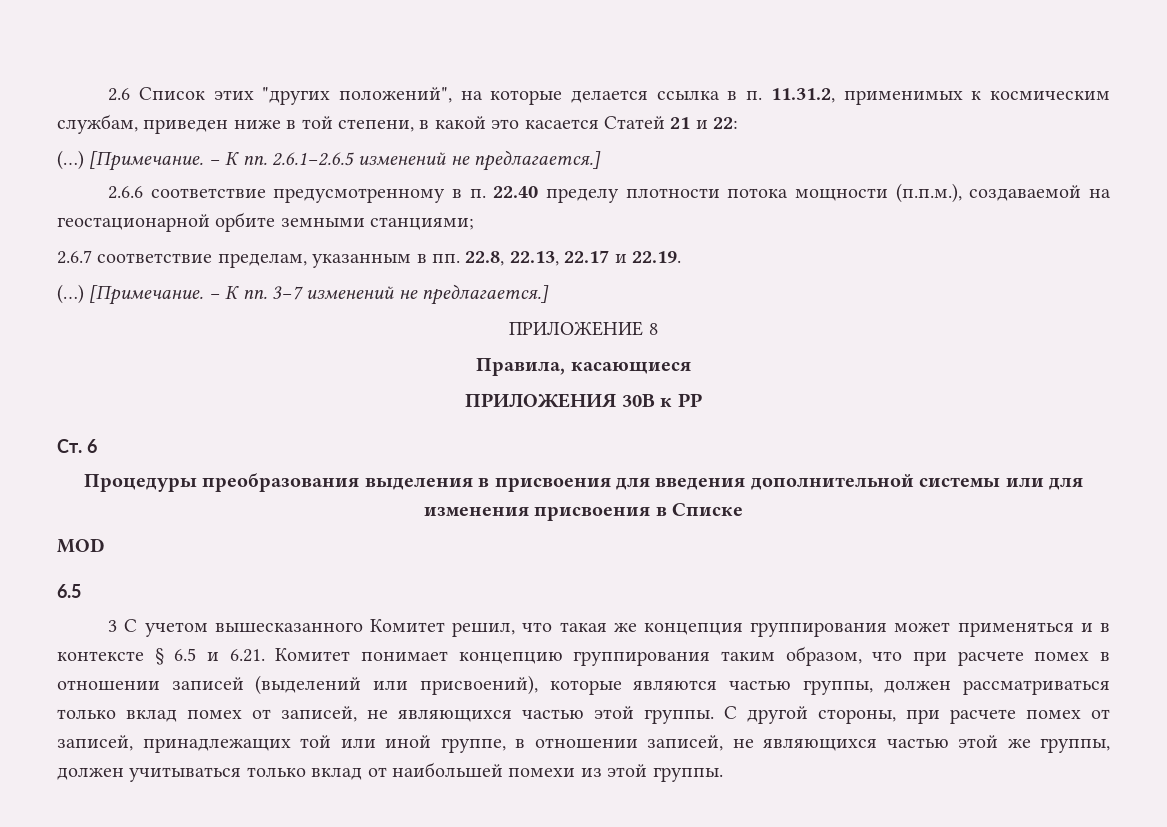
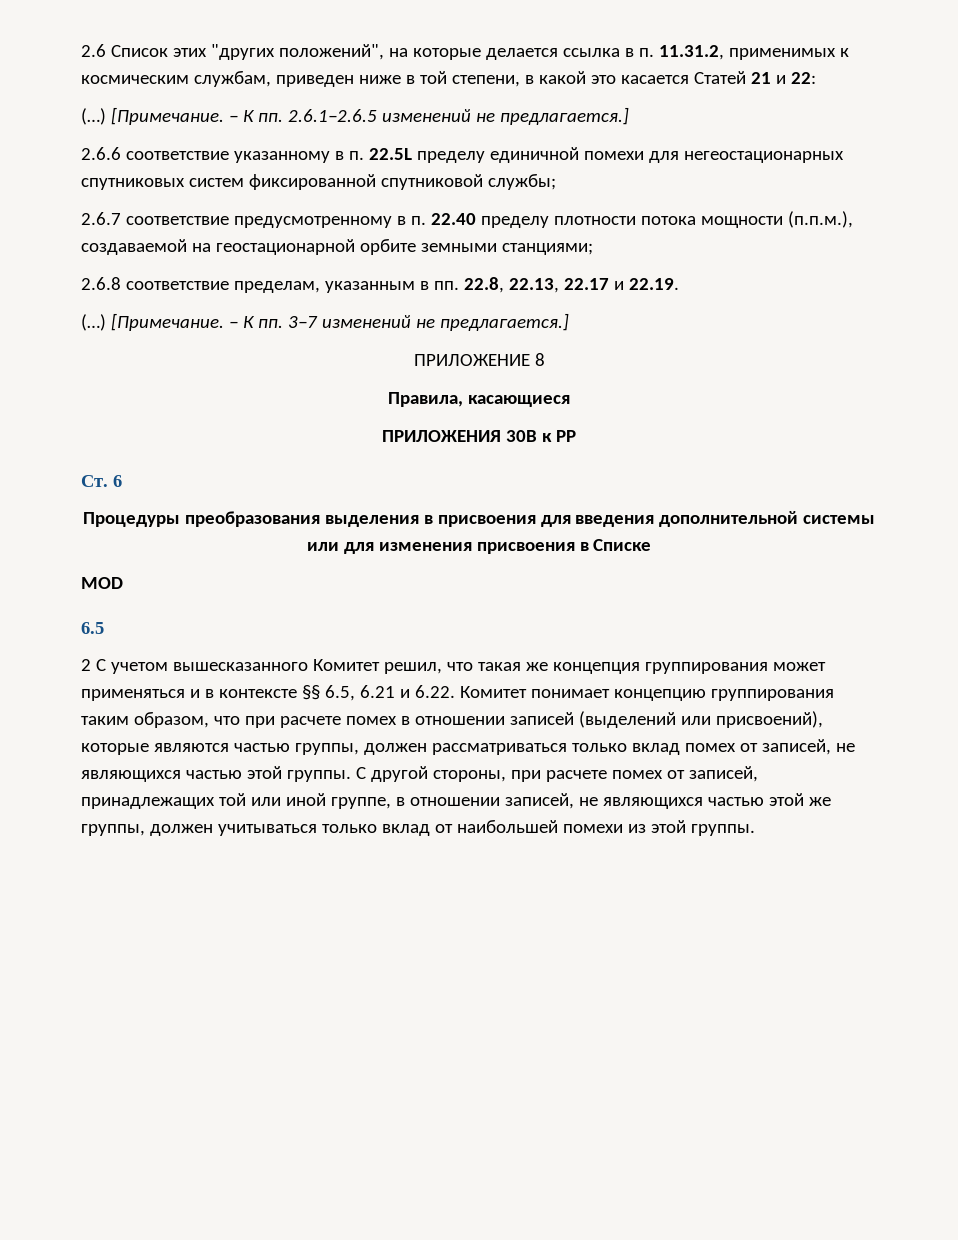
- 2.6.6 соответствие предусмотренному в п. 22.40 пределу плотности потока мощности (п.п.м.), создаваемой на геостационарной орбите земными станциями;
+ 2.6.6 соответствие указанному в п. 22.5L пределу единичной помехи для негеостационарных спутниковых систем фиксированной спутниковой службы;
+ 2.6.7 соответствие предусмотренному в п. 22.40 пределу плотности потока мощности (п.п.м.), создаваемой на геостационарной орбите земными станциями;
- 2.6.7 соответствие пределам, указанным в пп. 22.8, 22.13, 22.17 и 22.19.
+ 2.6.8 соответствие пределам, указанным в пп. 22.8, 22.13, 22.17 и 22.19.
- 3 С учетом вышесказанного Комитет решил, что такая же концепция группирования может применяться и в контексте § 6.5 и 6.21. Комитет понимает концепцию группирования таким образом, что при расчете помех в отношении записей (выделений или присвоений), которые являются частью группы, должен рассматриваться только вклад помех от записей, не являющихся частью этой группы.
+ 2 С учетом вышесказанного Комитет решил, что такая же концепция группирования может применяться и в контексте §§ 6.5, 6.21 и 6.22. Комитет понимает концепцию группирования таким образом, что при расчете помех в отношении записей (выделений или присвоений), которые являются частью группы, должен рассматриваться только вклад помех от записей, не являющихся частью этой группы.

